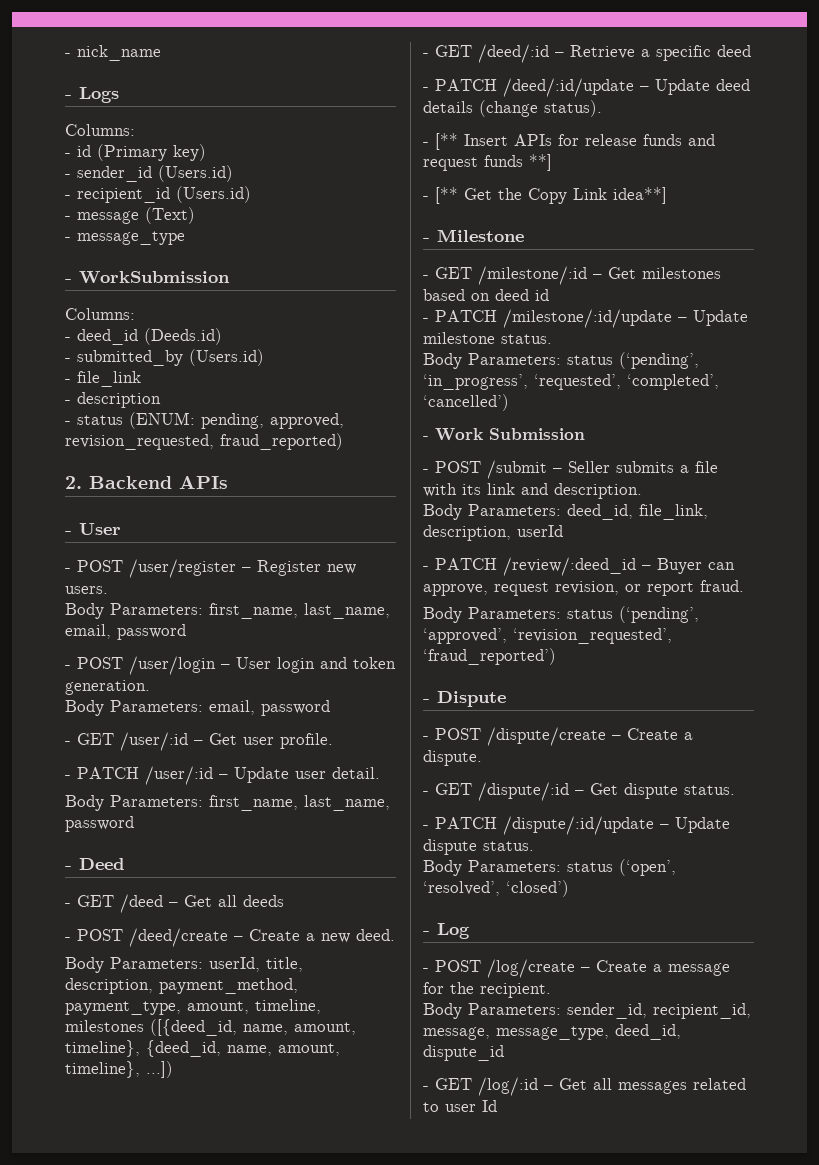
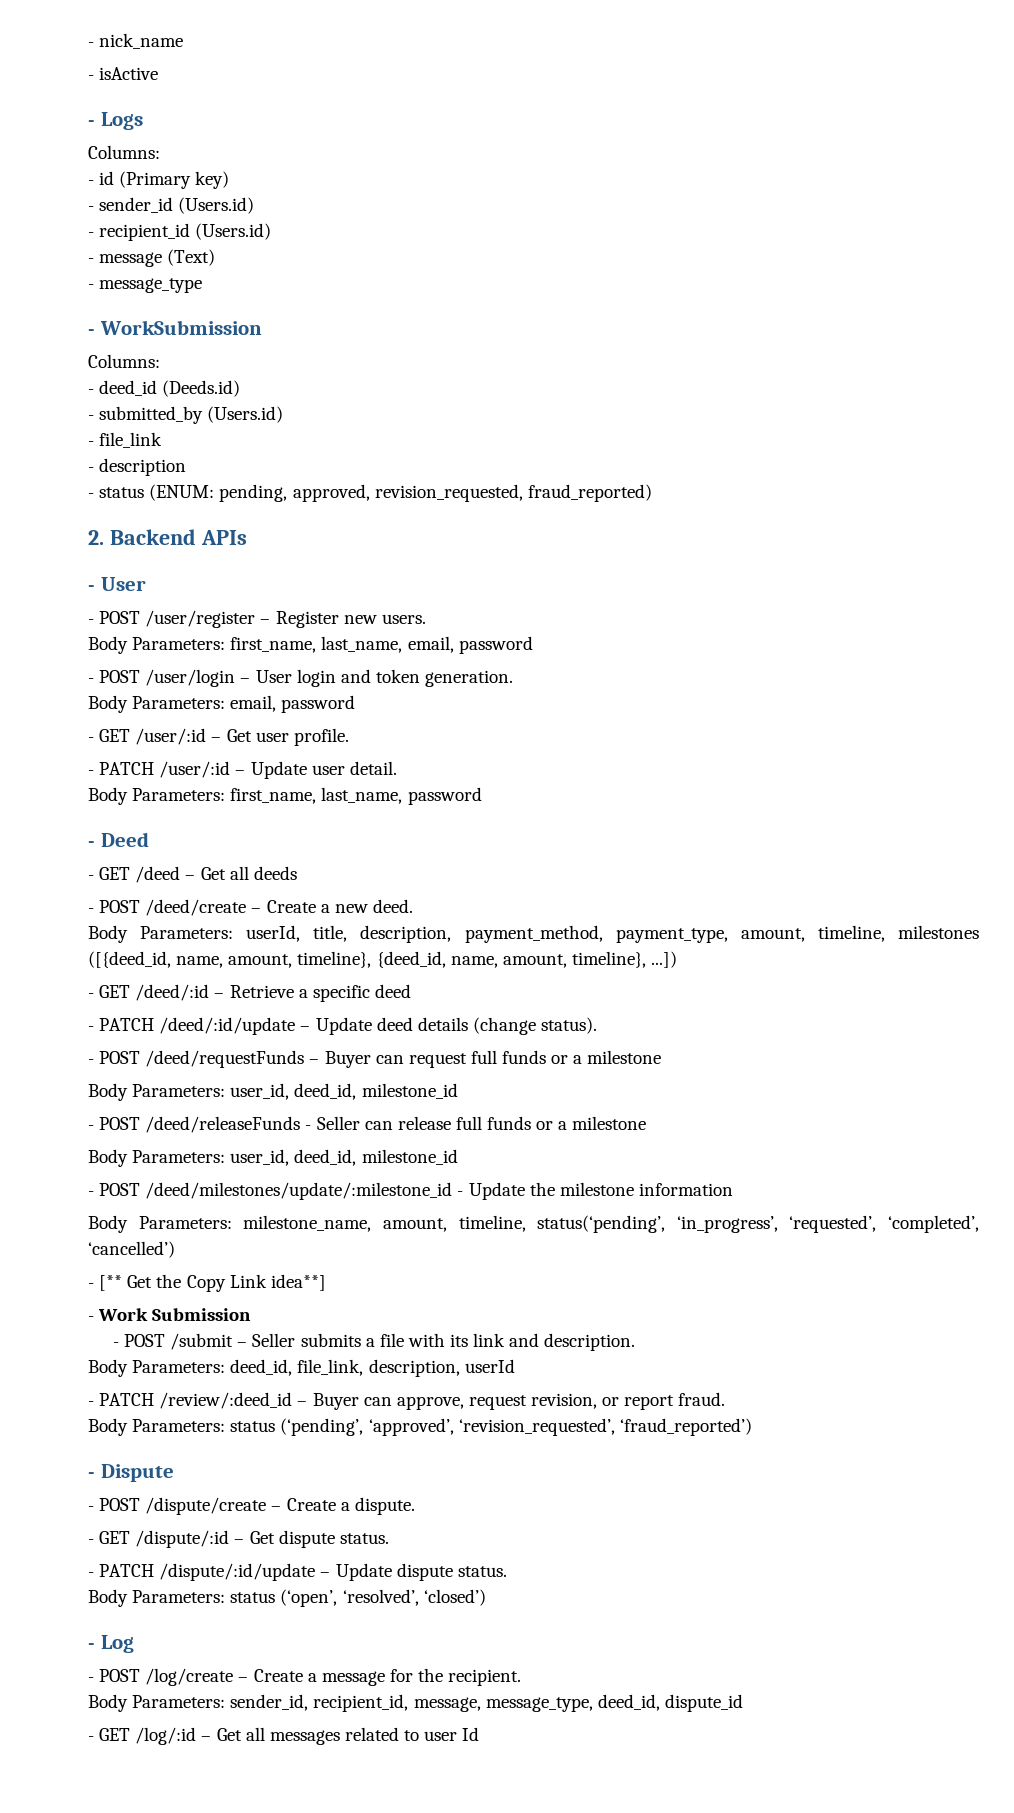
+ - isActive
- - [** Insert APIs for release funds and request funds **]
+ - POST /deed/requestFunds – Buyer can request full funds or a milestone
+ Body Parameters: user_id, deed_id, milestone_id
+ - POST /deed/releaseFunds - Seller can release full funds or a milestone
+ Body Parameters: user_id, deed_id, milestone_id
+ - POST /deed/milestones/update/:milestone_id - Update the milestone information
+ Body Parameters: milestone_name, amount, timeline, status(‘pending’, ‘in_progress’, ‘requested’, ‘completed’, ‘cancelled’)
- - Milestone
- - GET /milestone/:id – Get milestones based on deed id
- - PATCH /milestone/:id/update – Update milestone status.
- Body Parameters: status (‘pending’, ‘in_progress’, ‘requested’, ‘completed’, ‘cancelled’)

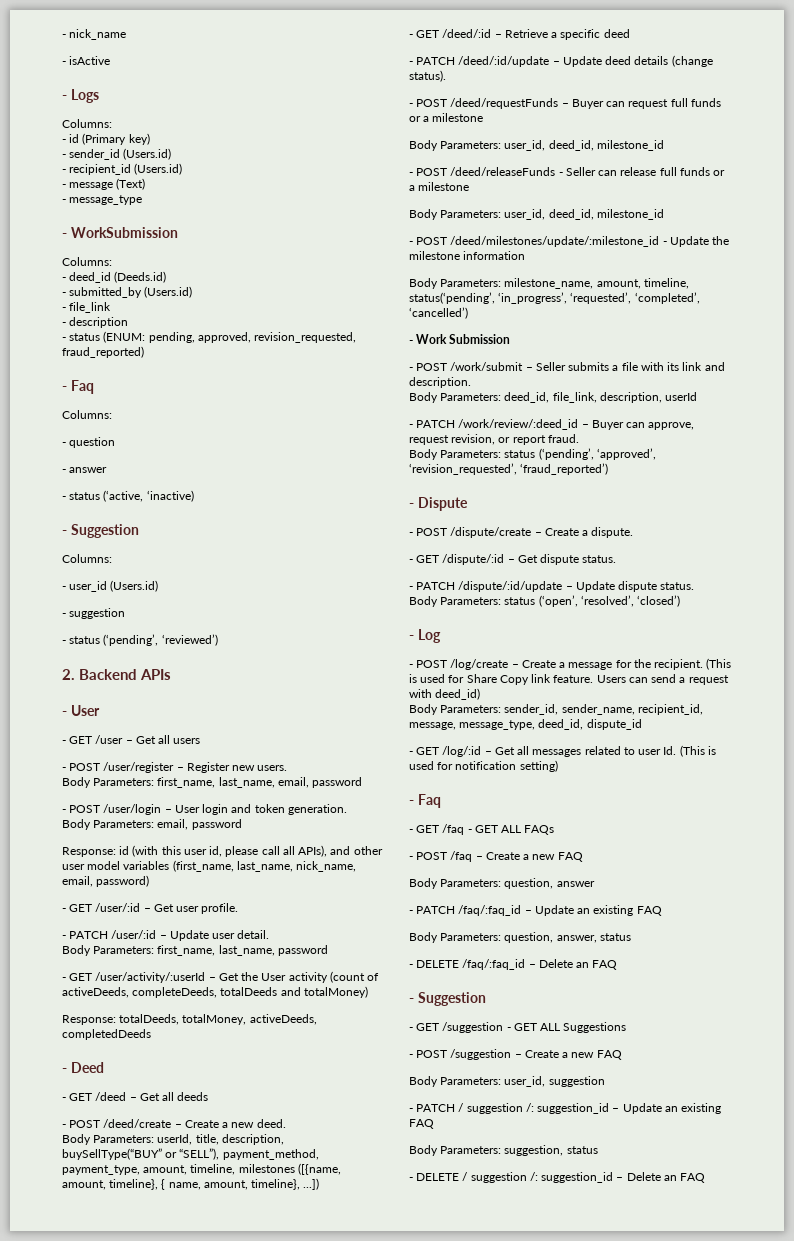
  - status (ENUM: pending, approved, revision_requested, fraud_reported)
+ - Faq
+ Columns:
+ - question
+ - answer
+ - status (‘active, ‘inactive)
+ - Suggestion
+ Columns:
+ - user_id (Users.id)
+ - suggestion
+ - status (‘pending’, ‘reviewed’)
+ - GET /user – Get all users
+ Response: id (with this user id, please call all APIs), and other user model variables (first_name, last_name, nick_name, email, password)
+ - GET /user/activity/:userId – Get the User activity (count of activeDeeds, completeDeeds, totalDeeds and totalMoney)
+ Response: totalDeeds, totalMoney, activeDeeds, completedDeeds
- Body Parameters: userId, title, description, payment_method, payment_type, amount, timeline, milestones ([{deed_id, name, amount, timeline}, {deed_id, name, amount, timeline}, ...])
+ Body Parameters: userId, title, description, buySellType(“BUY” or “SELL”), payment_method, payment_type, amount, timeline, milestones ([{name, amount, timeline}, { name, amount, timeline}, ...])
- - [** Get the Copy Link idea**]
- - POST /submit – Seller submits a file with its link and description.
+ - POST /work/submit – Seller submits a file with its link and description.
- - PATCH /review/:deed_id – Buyer can approve, request revision, or report fraud.
+ - PATCH /work/review/:deed_id – Buyer can approve, request revision, or report fraud.
+ (This is used for Share Copy link feature. Users can send a request with deed_id)
- Body Parameters: sender_id, recipient_id, message, message_type, deed_id, dispute_id
+ Body Parameters: sender_id, sender_name, recipient_id, message, message_type, deed_id, dispute_id
- - GET /log/:id – Get all messages related to user Id
+ - GET /log/:id – Get all messages related to user Id. (This is used for notification setting)
+ - Faq
+ - GET /faq - GET ALL FAQs
+ - POST /faq – Create a new FAQ
+ Body Parameters: question, answer
+ - PATCH /faq/:faq_id – Update an existing FAQ
+ Body Parameters: question, answer, status
+ - DELETE /faq/:faq_id – Delete an FAQ
+ - Suggestion
+ - GET /suggestion - GET ALL Suggestions
+ - POST /suggestion – Create a new FAQ
+ Body Parameters: user_id, suggestion
+ - PATCH / suggestion /: suggestion_id – Update an existing FAQ
+ Body Parameters: suggestion, status
+ - DELETE / suggestion /: suggestion_id – Delete an FAQ

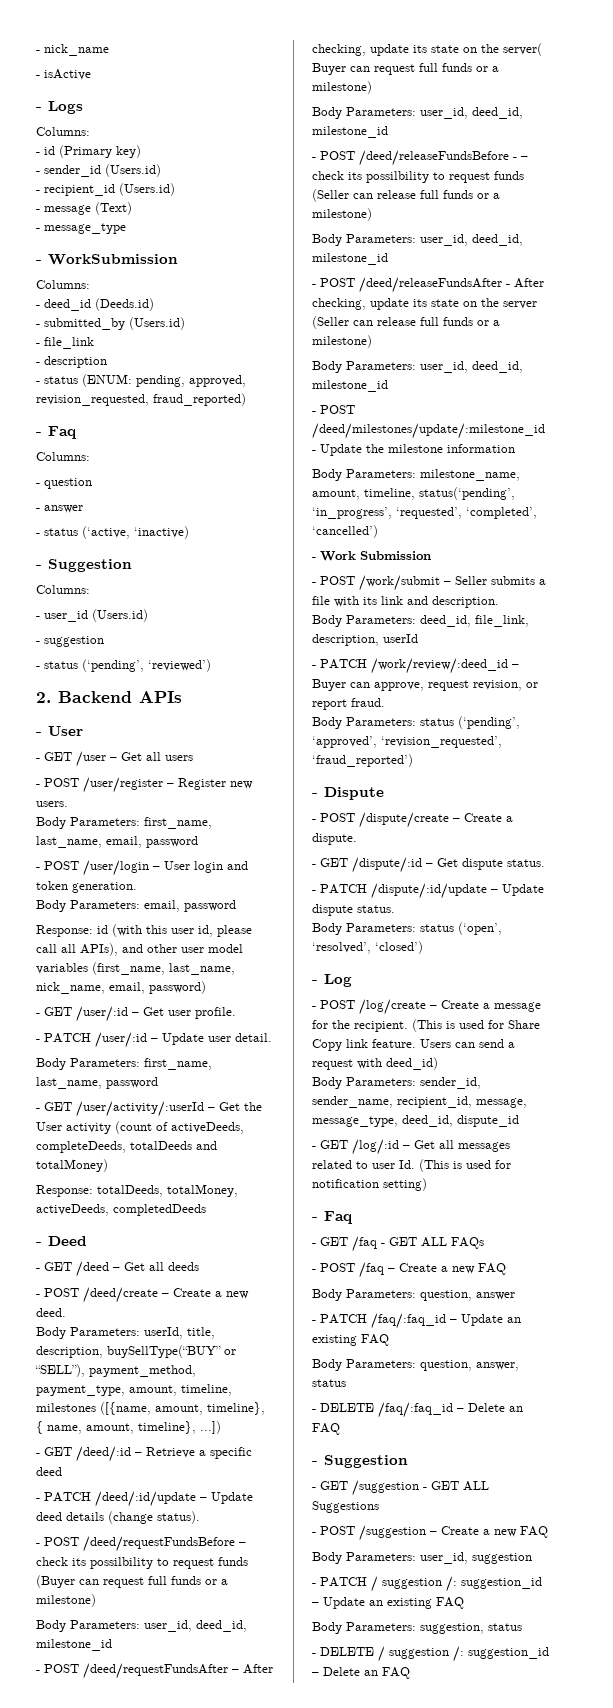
- - POST /deed/requestFunds – Buyer can request full funds or a milestone
+ - POST /deed/requestFundsBefore – check its possilbility to request funds (Buyer can request full funds or a milestone)
  Body Parameters: user_id, deed_id, milestone_id
- - POST /deed/releaseFunds - Seller can release full funds or a milestone
+ - POST /deed/requestFundsAfter – After checking, update its state on the server( Buyer can request full funds or a milestone)
+ Body Parameters: user_id, deed_id, milestone_id
+ - POST /deed/releaseFundsBefore - – check its possilbility to request funds (Seller can release full funds or a milestone)
+ Body Parameters: user_id, deed_id, milestone_id
+ - POST /deed/releaseFundsAfter - After checking, update its state on the server (Seller can release full funds or a milestone)

